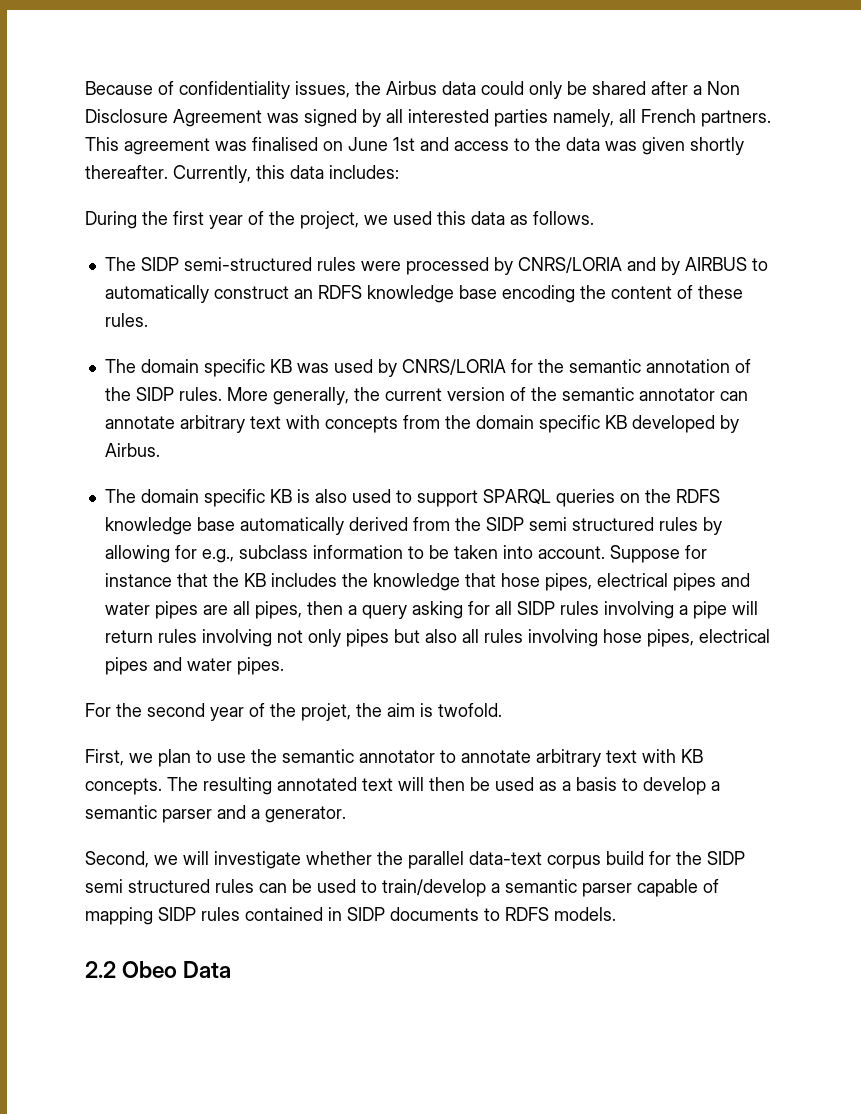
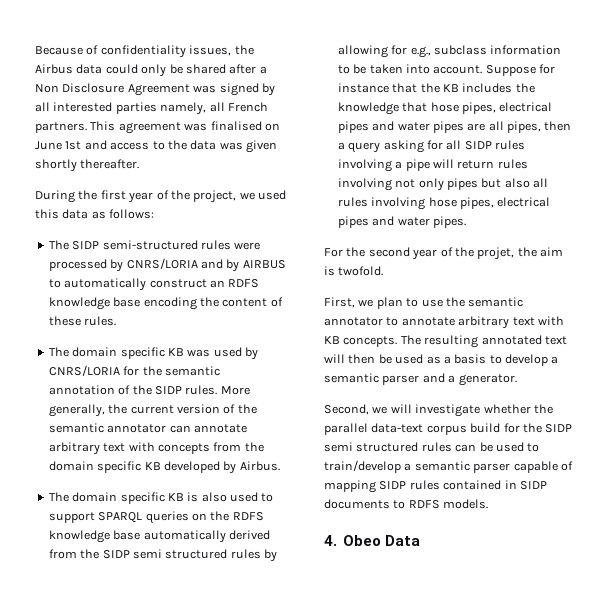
- Currently, this data includes:
- During the first year of the project, we used this data as follows.
+ During the first year of the project, we used this data as follows:
- 2.2 Obeo Data
+ 4. Obeo Data

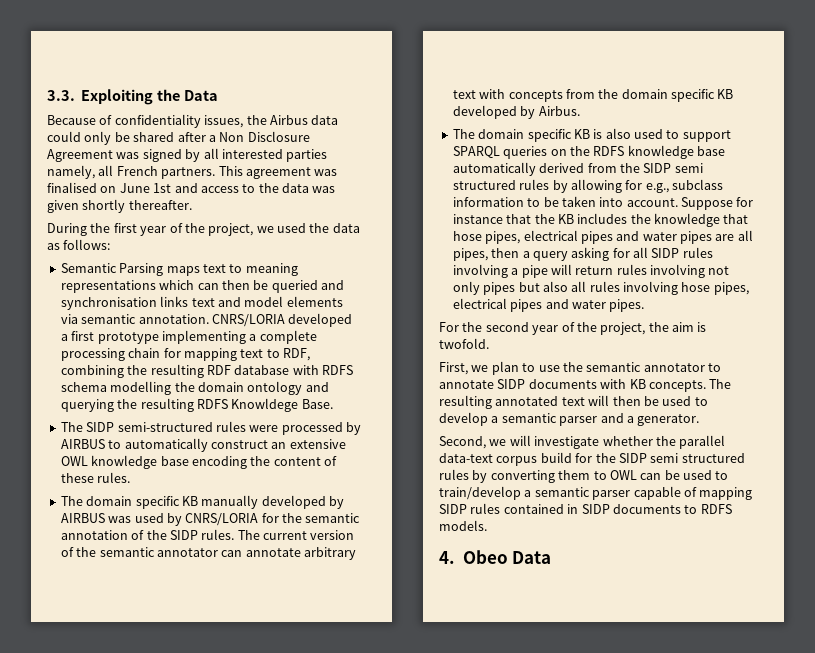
+ 3.3. Exploiting the Data
- During the first year of the project, we used this data as follows:
+ During the first year of the project, we used the data as follows:
+ Semantic Parsing maps text to meaning representations which can then be queried and synchronisation links text and model elements via semantic annotation. CNRS/LORIA developed a first prototype implementing a complete processing chain for mapping text to RDF, combining the resulting RDF database with RDFS schema modelling the domain ontology and querying the resulting RDFS Knowldege Base.
- The SIDP semi-structured rules were processed by CNRS/LORIA and by AIRBUS to automatically construct an RDFS knowledge base encoding the content of these rules.
+ The SIDP semi-structured rules were processed by AIRBUS to automatically construct an extensive OWL knowledge base encoding the content of these rules.
- The domain specific KB was used by CNRS/LORIA for the semantic annotation of the SIDP rules.
+ The domain specific KB manually developed by AIRBUS was used by CNRS/LORIA for the semantic annotation of the SIDP rules.
- More generally, the current version of the semantic annotator can annotate arbitrary text with concepts from the domain specific KB developed by Airbus.
+ The current version of the semantic annotator can annotate arbitrary text with concepts from the domain specific KB developed by Airbus.
- For the second year of the projet, the aim is twofold.
+ For the second year of the project, the aim is twofold.
- First, we plan to use the semantic annotator to annotate arbitrary text with KB concepts.
+ First, we plan to use the semantic annotator to annotate SIDP documents with KB concepts.
- The resulting annotated text will then be used as a basis to develop a semantic parser and a generator.
+ The resulting annotated text will then be used to develop a semantic parser and a generator.
- Second, we will investigate whether the parallel data-text corpus build for the SIDP semi structured rules can be used to train/develop a semantic parser capable of mapping SIDP rules contained in SIDP documents to RDFS models.
+ Second, we will investigate whether the parallel data-text corpus build for the SIDP semi structured rules by converting them to OWL can be used to train/develop a semantic parser capable of mapping SIDP rules contained in SIDP documents to RDFS models.

